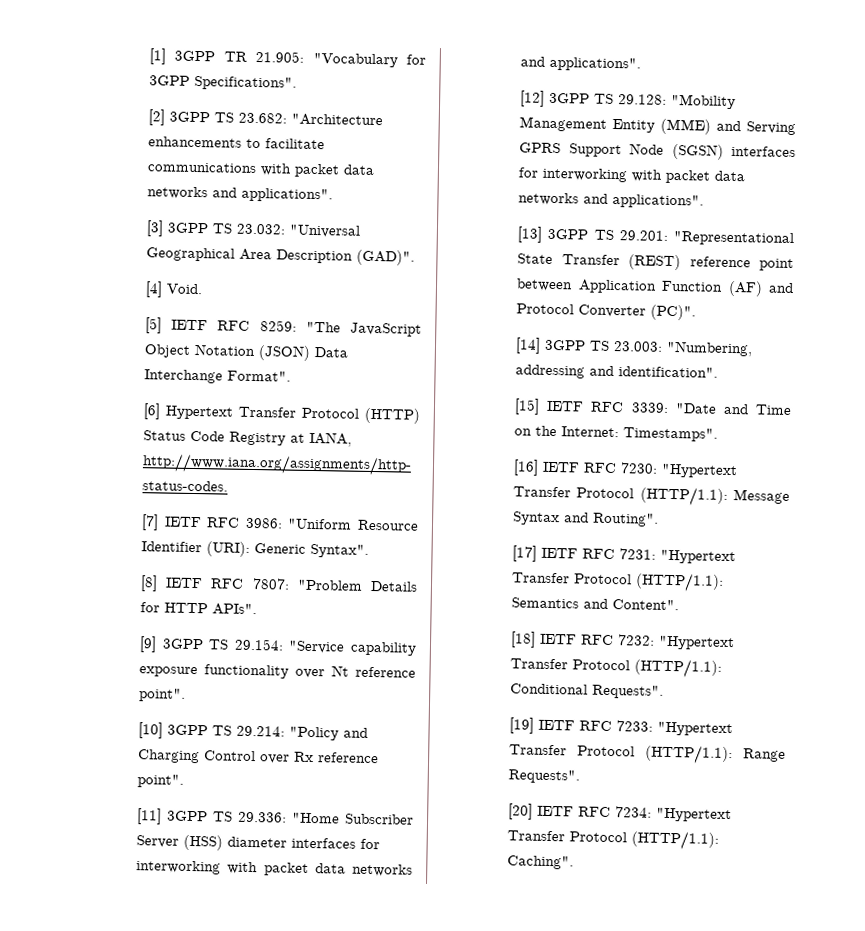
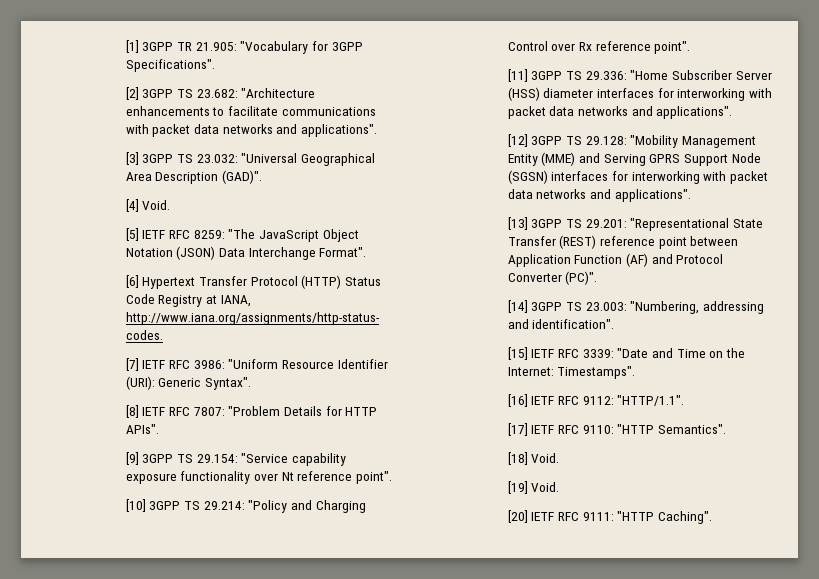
- [16] IETF RFC 7230: "Hypertext Transfer Protocol (HTTP/1.1): Message Syntax and Routing".
- [17] IETF RFC 7231: "Hypertext Transfer Protocol (HTTP/1.1): Semantics and Content".
- [18] IETF RFC 7232: "Hypertext Transfer Protocol (HTTP/1.1): Conditional Requests".
- [19] IETF RFC 7233: "Hypertext Transfer Protocol (HTTP/1.1): Range Requests".
- [20] IETF RFC 7234: "Hypertext Transfer Protocol (HTTP/1.1): Caching".
+ [16] IETF RFC 9112: "HTTP/1.1".
+ [17] IETF RFC 9110: "HTTP Semantics".
+ [18] Void.
+ [19] Void.
+ [20] IETF RFC 9111: "HTTP Caching".

